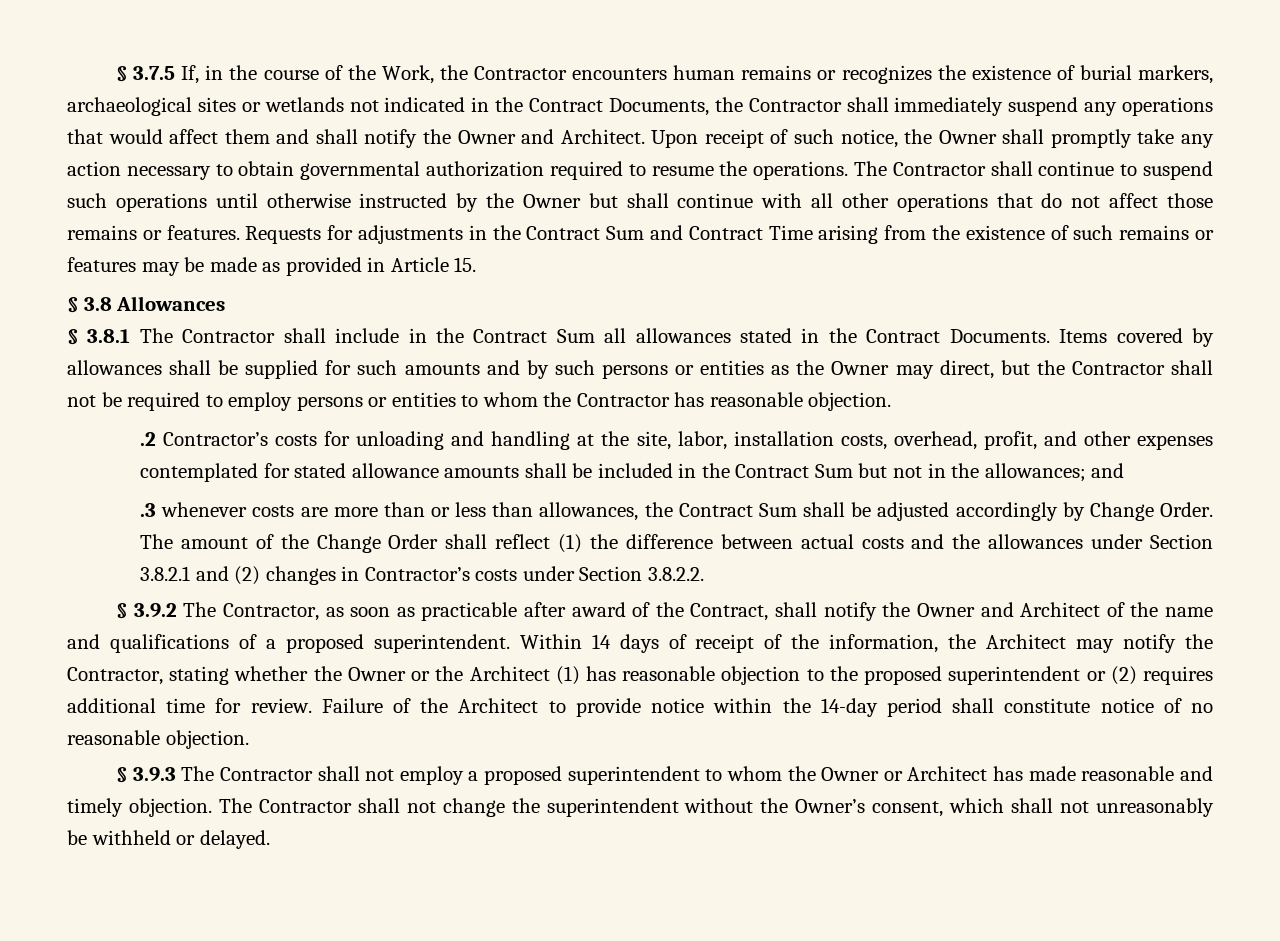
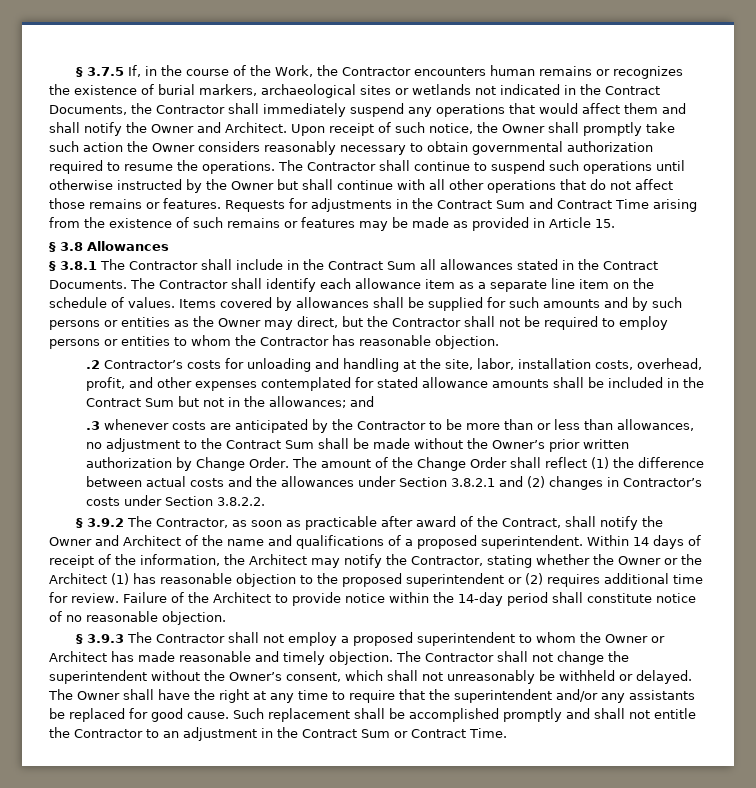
- Upon receipt of such notice, the Owner shall promptly take any action necessary to obtain governmental authorization required to resume the operations.
+ Upon receipt of such notice, the Owner shall promptly take such action the Owner considers reasonably necessary to obtain governmental authorization required to resume the operations.
+ The Contractor shall identify each allowance item as a separate line item on the schedule of values.
- .3 whenever costs are more than or less than allowances, the Contract Sum shall be adjusted accordingly by Change Order.
+ .3 whenever costs are anticipated by the Contractor to be more than or less than allowances, no adjustment to the Contract Sum shall be made without the Owner’s prior written authorization by Change Order.
+ The Owner shall have the right at any time to require that the superintendent and/or any assistants be replaced for good cause. Such replacement shall be accomplished promptly and shall not entitle the Contractor to an adjustment in the Contract Sum or Contract Time.

